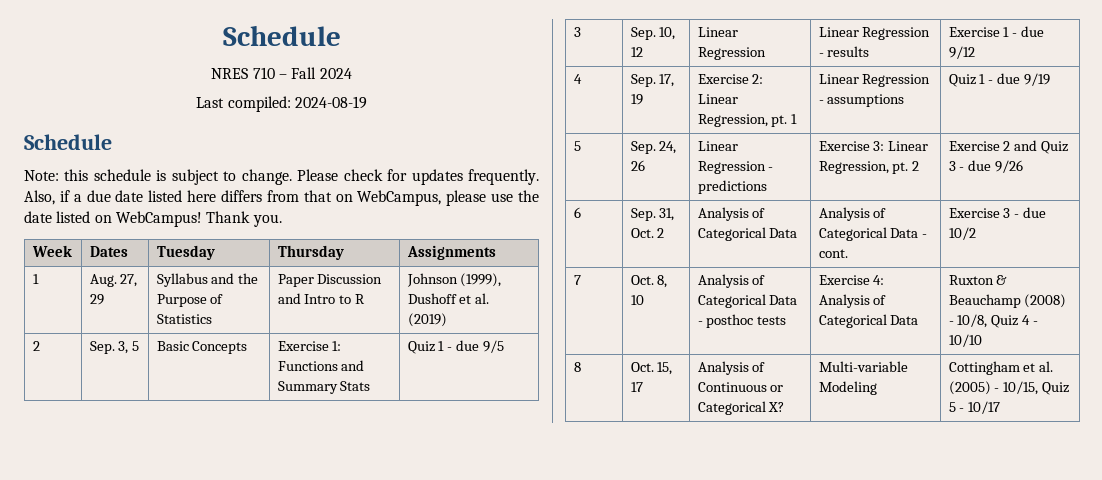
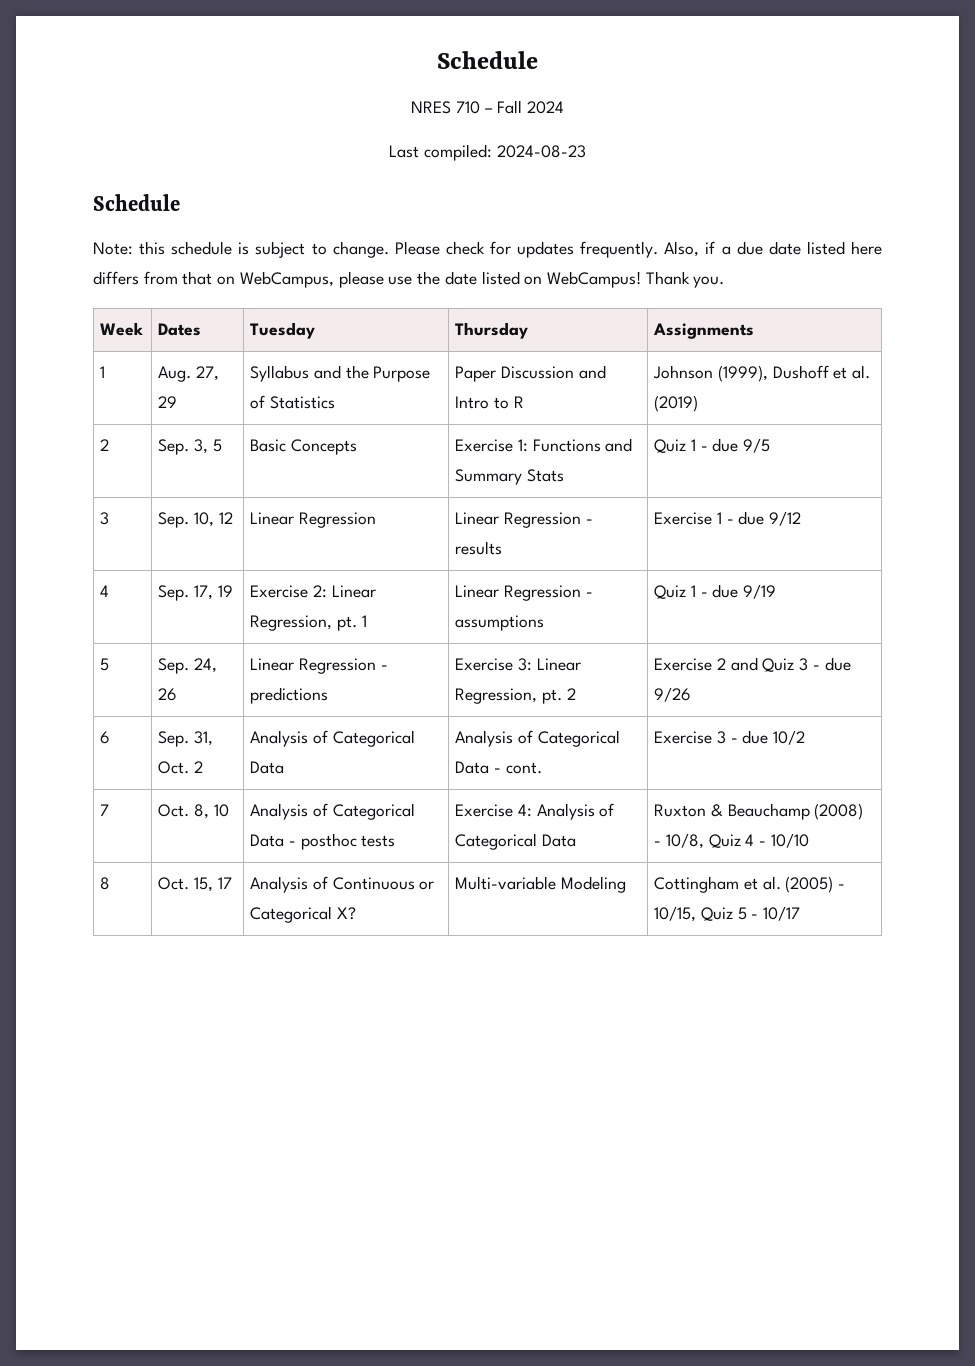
- Last compiled: 2024-08-19
+ Last compiled: 2024-08-23

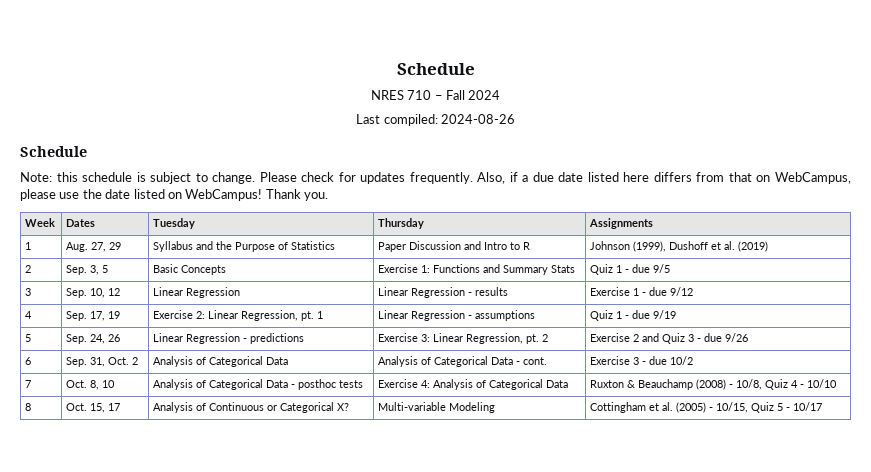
- Last compiled: 2024-08-23
+ Last compiled: 2024-08-26

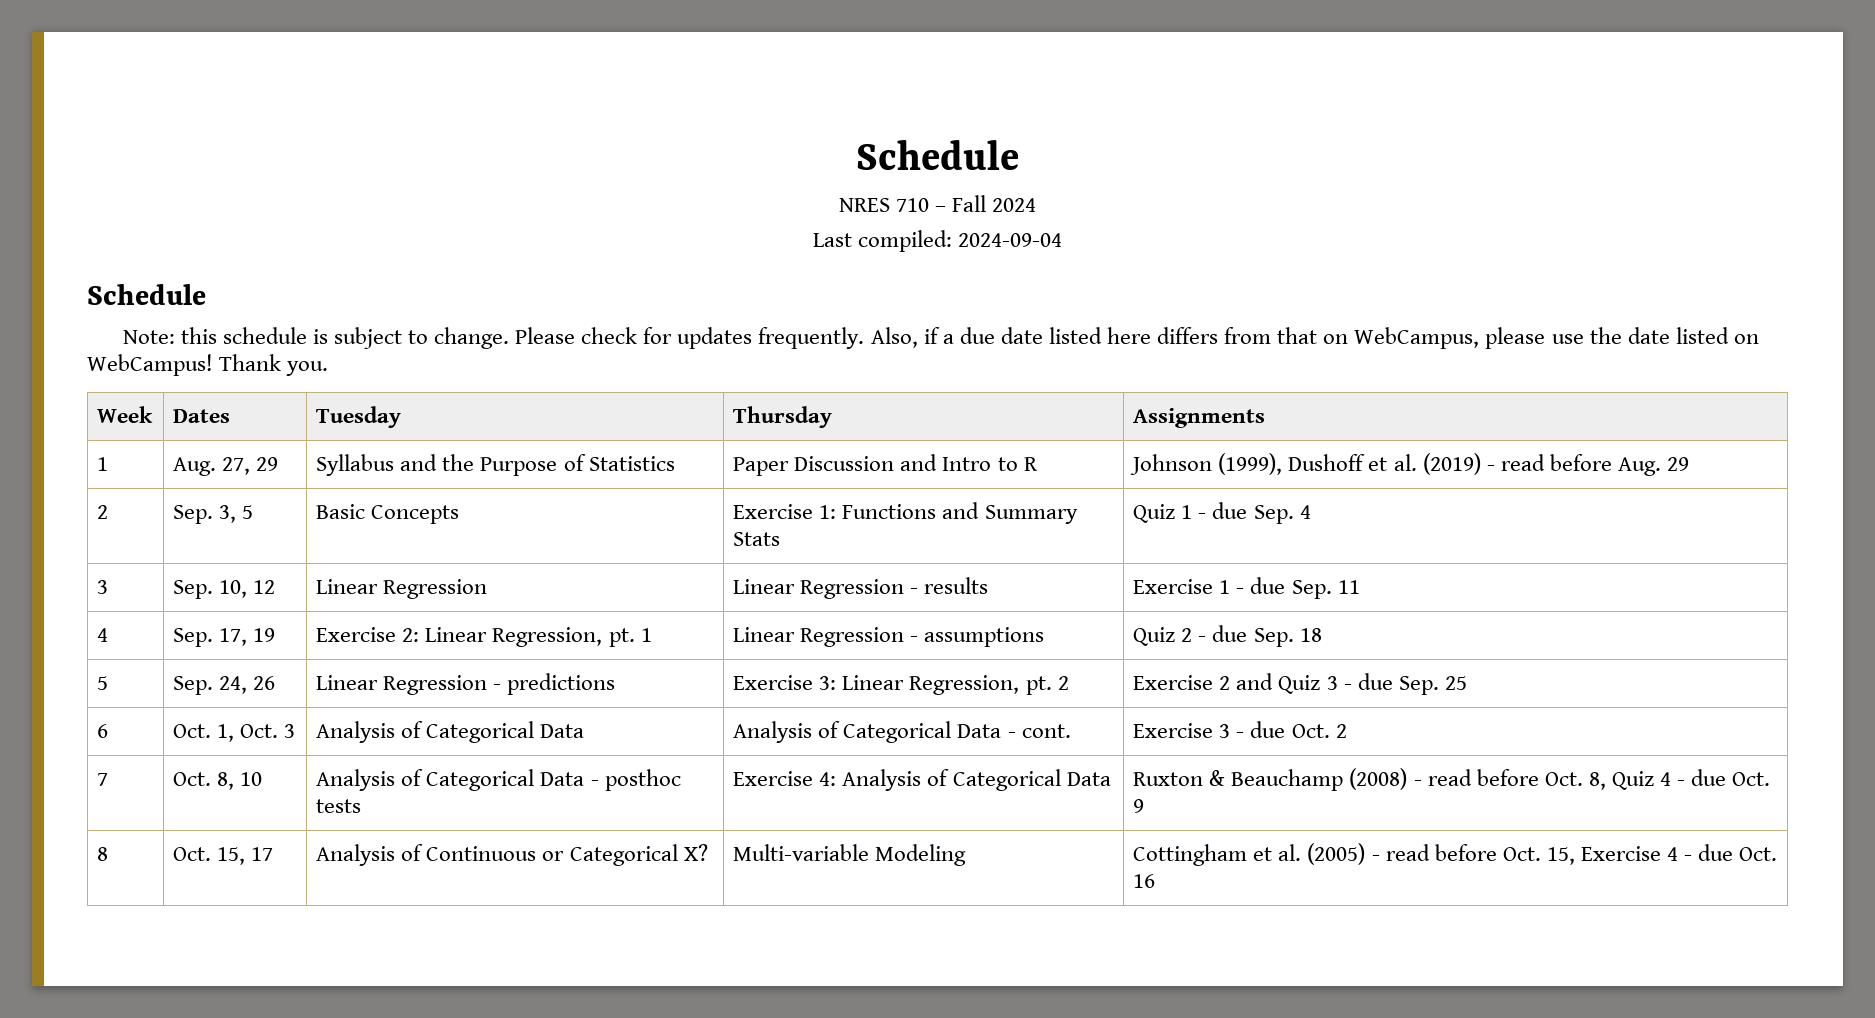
- Last compiled: 2024-08-26
+ Last compiled: 2024-09-04
- 1 | Aug. 27, 29 | Syllabus and the Purpose of Statistics | Paper Discussion and Intro to R | Johnson (1999), Dushoff et al. (2019)
+ 1 | Aug. 27, 29 | Syllabus and the Purpose of Statistics | Paper Discussion and Intro to R | Johnson (1999), Dushoff et al. (2019) - read before Aug. 29
- 2 | Sep. 3, 5 | Basic Concepts | Exercise 1: Functions and Summary Stats | Quiz 1 - due 9/5
+ 2 | Sep. 3, 5 | Basic Concepts | Exercise 1: Functions and Summary Stats | Quiz 1 - due Sep. 4
- 3 | Sep. 10, 12 | Linear Regression | Linear Regression - results | Exercise 1 - due 9/12
+ 3 | Sep. 10, 12 | Linear Regression | Linear Regression - results | Exercise 1 - due Sep. 11
- 4 | Sep. 17, 19 | Exercise 2: Linear Regression, pt. 1 | Linear Regression - assumptions | Quiz 1 - due 9/19
+ 4 | Sep. 17, 19 | Exercise 2: Linear Regression, pt. 1 | Linear Regression - assumptions | Quiz 2 - due Sep. 18
- 5 | Sep. 24, 26 | Linear Regression - predictions | Exercise 3: Linear Regression, pt. 2 | Exercise 2 and Quiz 3 - due 9/26
+ 5 | Sep. 24, 26 | Linear Regression - predictions | Exercise 3: Linear Regression, pt. 2 | Exercise 2 and Quiz 3 - due Sep. 25
- 6 | Sep. 31, Oct. 2 | Analysis of Categorical Data | Analysis of Categorical Data - cont. | Exercise 3 - due 10/2
+ 6 | Oct. 1, Oct. 3 | Analysis of Categorical Data | Analysis of Categorical Data - cont. | Exercise 3 - due Oct. 2
- 7 | Oct. 8, 10 | Analysis of Categorical Data - posthoc tests | Exercise 4: Analysis of Categorical Data | Ruxton & Beauchamp (2008) - 10/8, Quiz 4 - 10/10
+ 7 | Oct. 8, 10 | Analysis of Categorical Data - posthoc tests | Exercise 4: Analysis of Categorical Data | Ruxton & Beauchamp (2008) - read before Oct. 8, Quiz 4 - due Oct. 9
- 8 | Oct. 15, 17 | Analysis of Continuous or Categorical X? | Multi-variable Modeling | Cottingham et al. (2005) - 10/15, Quiz 5 - 10/17
+ 8 | Oct. 15, 17 | Analysis of Continuous or Categorical X? | Multi-variable Modeling | Cottingham et al. (2005) - read before Oct. 15, Exercise 4 - due Oct. 16

